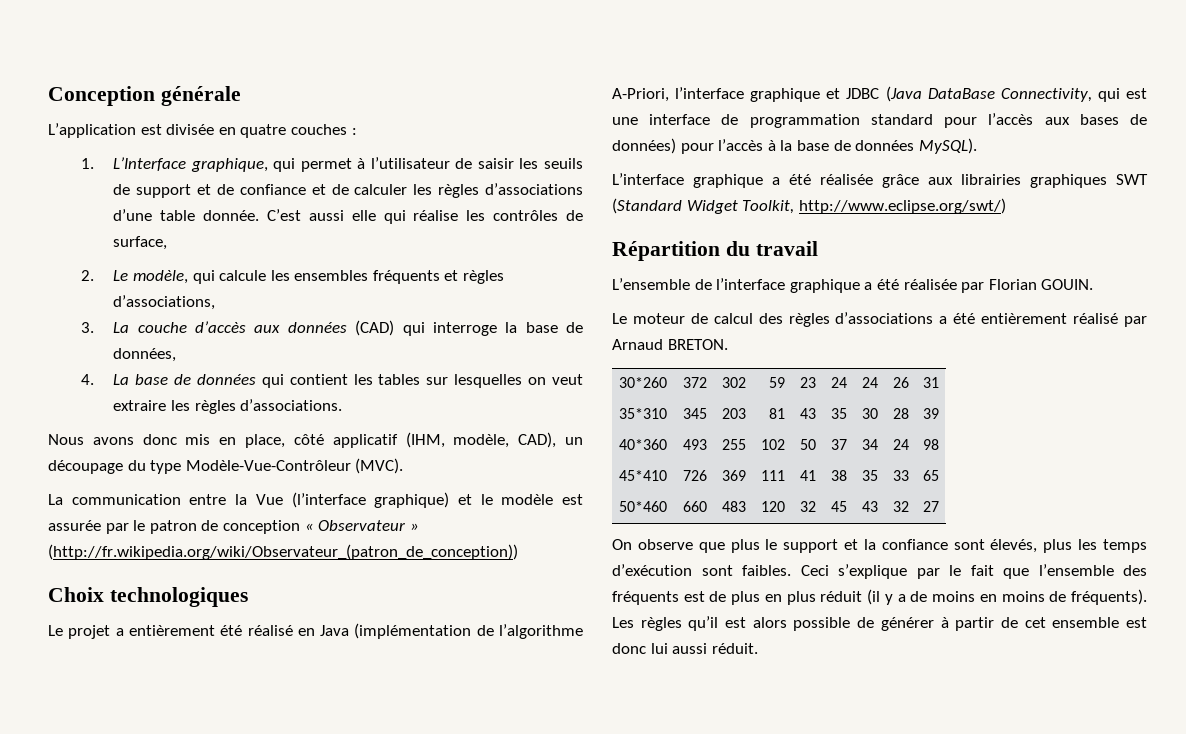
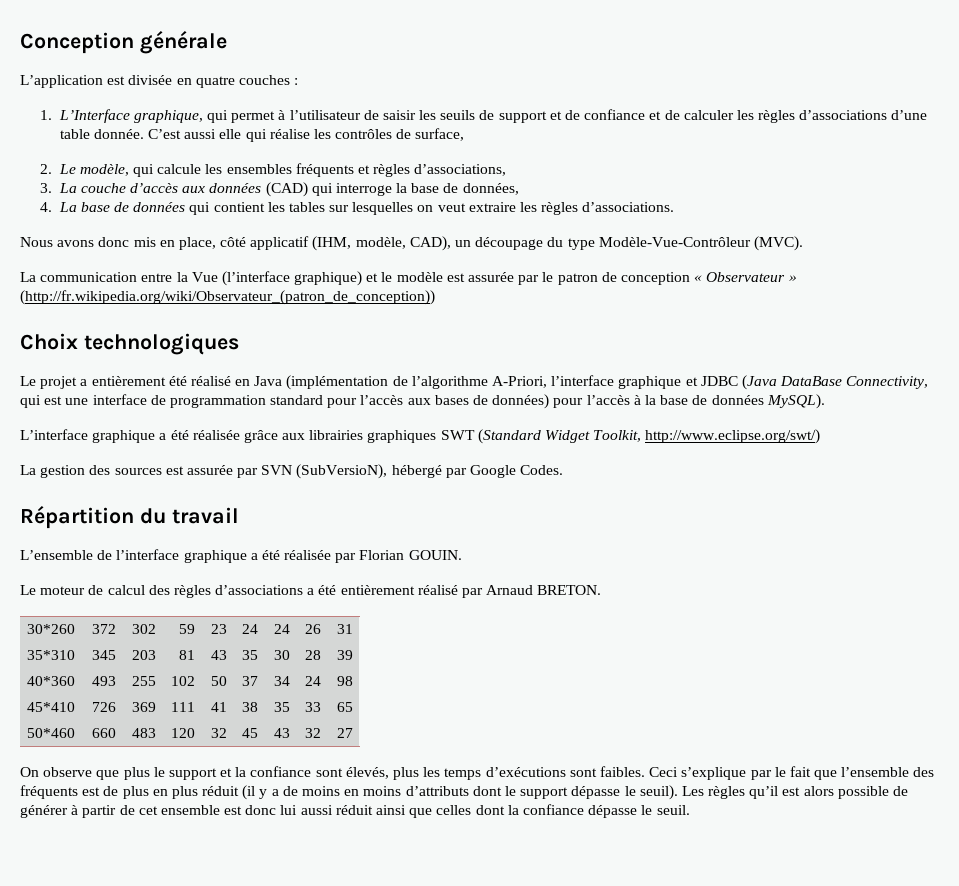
+ La gestion des sources est assurée par SVN (SubVersioN), hébergé par Google Codes.
- On observe que plus le support et la confiance sont élevés, plus les temps d’exécution sont faibles.
+ On observe que plus le support et la confiance sont élevés, plus les temps d’exécutions sont faibles.
- Ceci s’explique par le fait que l’ensemble des fréquents est de plus en plus réduit (il y a de moins en moins de fréquents).
+ Ceci s’explique par le fait que l’ensemble des fréquents est de plus en plus réduit (il y a de moins en moins d’attributs dont le support dépasse le seuil).
- Les règles qu’il est alors possible de générer à partir de cet ensemble est donc lui aussi réduit.
+ Les règles qu’il est alors possible de générer à partir de cet ensemble est donc lui aussi réduit ainsi que celles dont la confiance dépasse le seuil.

